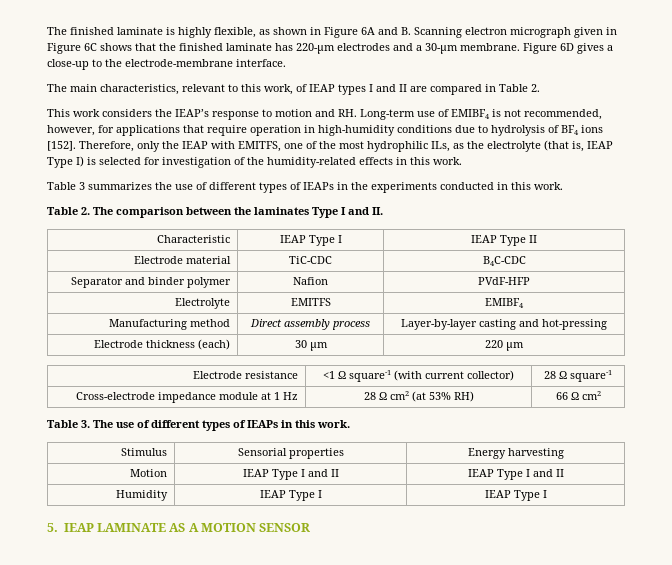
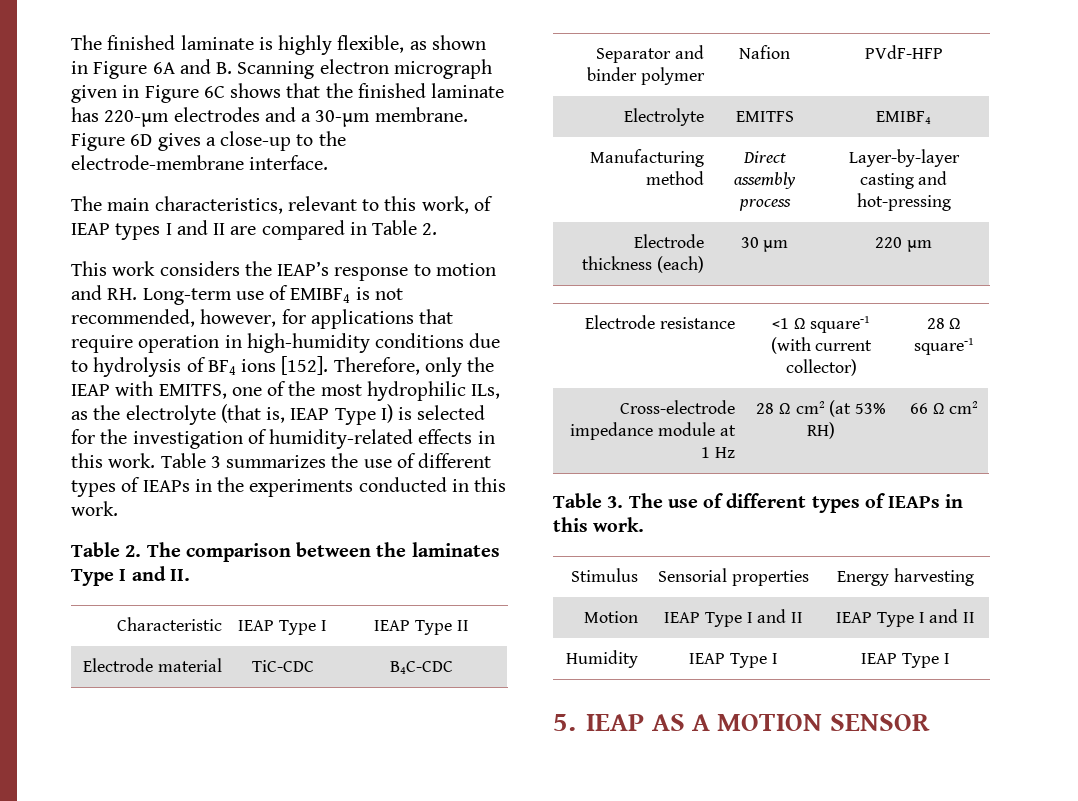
- Therefore, only the IEAP with EMITFS, one of the most hydrophilic ILs, as the electrolyte (that is, IEAP Type I) is selected for investigation of the humidity-related effects in this work.
- Table 3 summarizes the use of different types of IEAPs in the experiments conducted in this work.
+ Therefore, only the IEAP with EMITFS, one of the most hydrophilic ILs, as the electrolyte (that is, IEAP Type I) is selected for the investigation of humidity-related effects in this work. Table 3 summarizes the use of different types of IEAPs in the experiments conducted in this work.
- 5. IEAP LAMINATE AS A MOTION SENSOR
+ 5. IEAP AS A MOTION SENSOR

